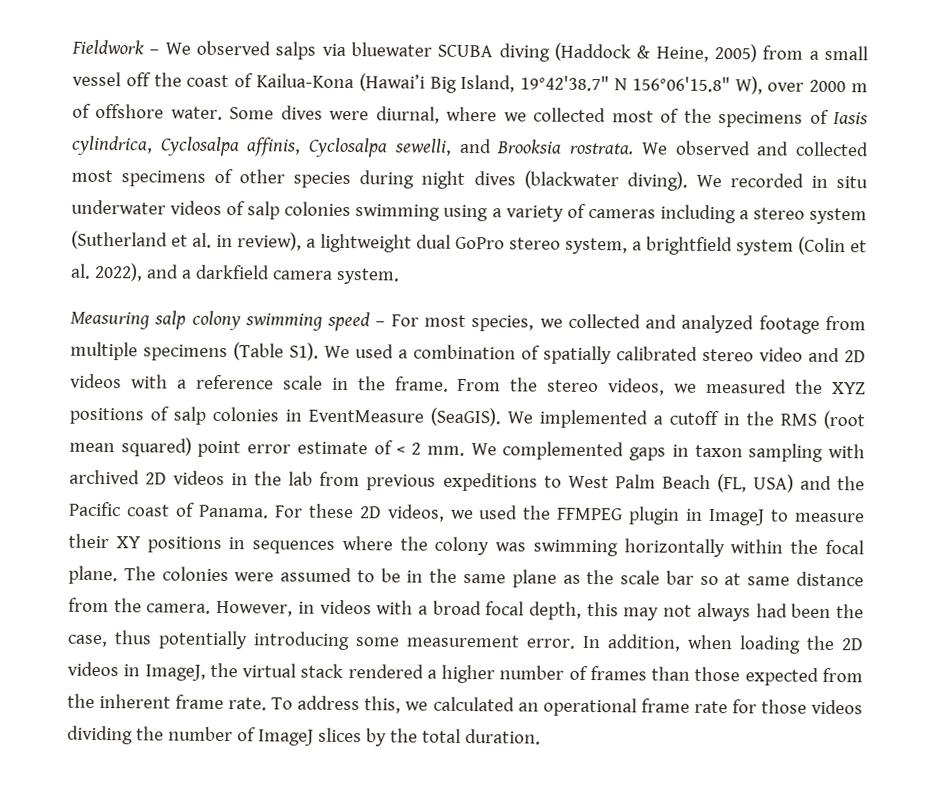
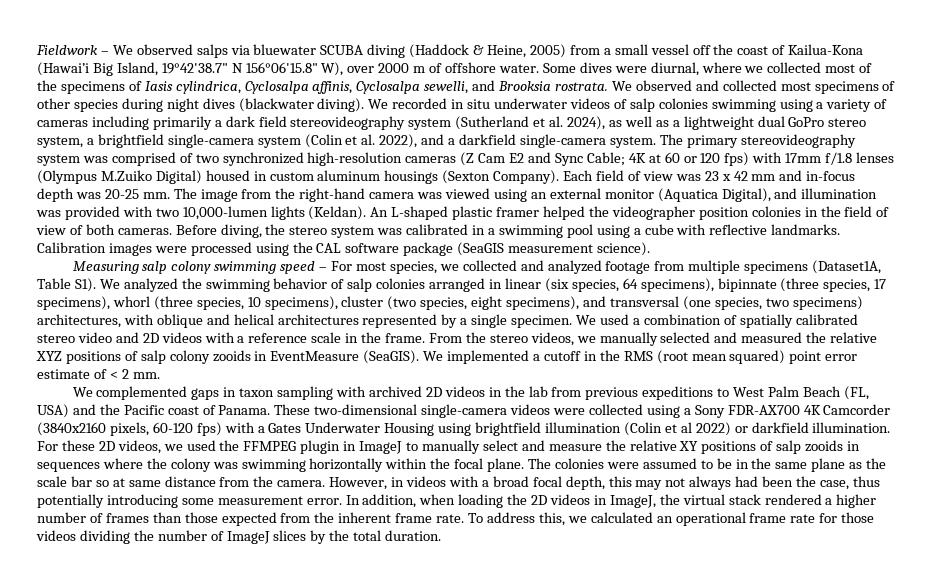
- We recorded in situ underwater videos of salp colonies swimming using a variety of cameras including a stereo system (Sutherland et al. in review), a lightweight dual GoPro stereo system, a brightfield system (Colin et al. 2022), and a darkfield camera system.
+ We recorded in situ underwater videos of salp colonies swimming using a variety of cameras including primarily a dark field stereovideography system (Sutherland et al. 2024), as well as a lightweight dual GoPro stereo system, a brightfield single-camera system (Colin et al. 2022), and a darkfield single-camera system. The primary stereovideography system was comprised of two synchronized high-resolution cameras (Z Cam E2 and Sync Cable; 4K at 60 or 120 fps) with 17mm f/1.8 lenses (Olympus M.Zuiko Digital) housed in custom aluminum housings (Sexton Company). Each field of view was 23 x 42 mm and in-focus depth was 20-25 mm. The image from the right-hand camera was viewed using an external monitor (Aquatica Digital), and illumination was provided with two 10,000-lumen lights (Keldan). An L-shaped plastic framer helped the videographer position colonies in the field of view of both cameras. Before diving, the stereo system was calibrated in a swimming pool using a cube with reflective landmarks. Calibration images were processed using the CAL software package (SeaGIS measurement science).
- Measuring salp colony swimming speed – For most species, we collected and analyzed footage from multiple specimens (Table S1). We used a combination of spatially calibrated stereo video and 2D videos with a reference scale in the frame.
+ Measuring salp colony swimming speed – For most species, we collected and analyzed footage from multiple specimens (Dataset1A, Table S1). We analyzed the swimming behavior of salp colonies arranged in linear (six species, 64 specimens), bipinnate (three species, 17 specimens), whorl (three species, 10 specimens), cluster (two species, eight specimens), and transversal (one species, two specimens) architectures, with oblique and helical architectures represented by a single specimen. We used a combination of spatially calibrated stereo video and 2D videos with a reference scale in the frame.
- From the stereo videos, we measured the XYZ positions of salp colonies in EventMeasure (SeaGIS).
+ From the stereo videos, we manually selected and measured the relative XYZ positions of salp colony zooids in EventMeasure (SeaGIS).
- We implemented a cutoff in the RMS (root mean squared) point error estimate of < 2 mm. We complemented gaps in taxon sampling with archived 2D videos in the lab from previous expeditions to West Palm Beach (FL, USA) and the Pacific coast of Panama.
+ We implemented a cutoff in the RMS (root mean squared) point error estimate of < 2 mm.
+ We complemented gaps in taxon sampling with archived 2D videos in the lab from previous expeditions to West Palm Beach (FL, USA) and the Pacific coast of Panama.
+ These two-dimensional single-camera videos were collected using a Sony FDR-AX700 4K Camcorder (3840x2160 pixels, 60-120 fps) with a Gates Underwater Housing using brightfield illumination (Colin et al 2022) or darkfield illumination.
- For these 2D videos, we used the FFMPEG plugin in ImageJ to measure their XY positions in sequences where the colony was swimming horizontally within the focal plane.
+ For these 2D videos, we used the FFMPEG plugin in ImageJ to manually select and measure the relative XY positions of salp zooids in sequences where the colony was swimming horizontally within the focal plane.

